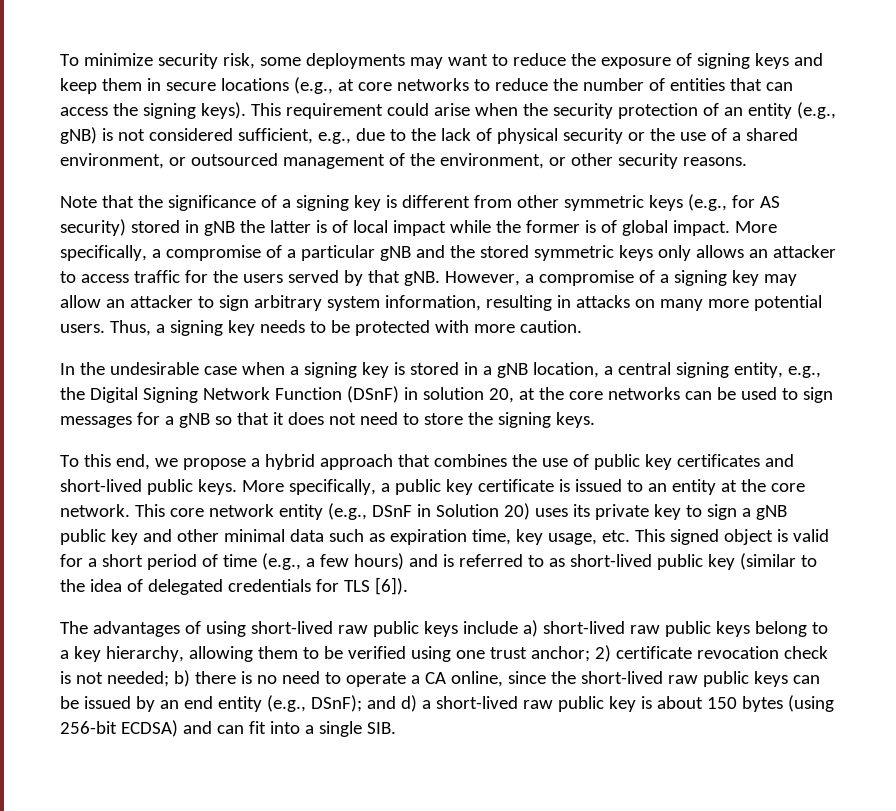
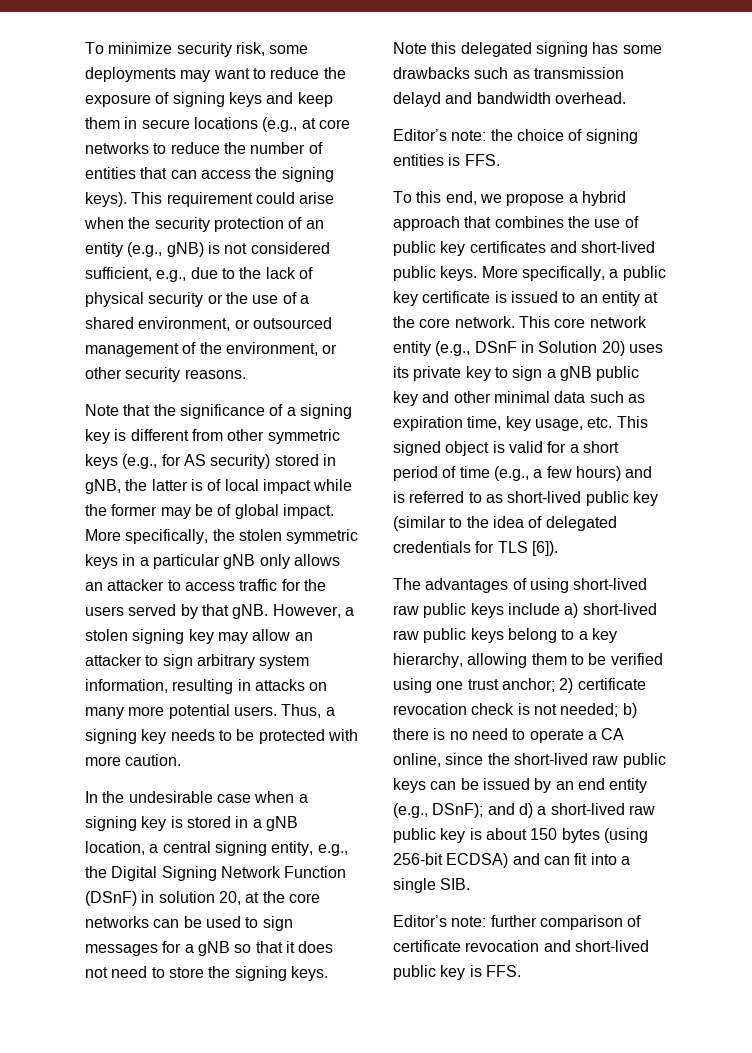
- Note that the significance of a signing key is different from other symmetric keys (e.g., for AS security) stored in gNB the latter is of local impact while the former is of global impact.
+ Note that the significance of a signing key is different from other symmetric keys (e.g., for AS security) stored in gNB, the latter is of local impact while the former may be of global impact.
- More specifically, a compromise of a particular gNB and the stored symmetric keys only allows an attacker to access traffic for the users served by that gNB.
+ More specifically, the stolen symmetric keys in a particular gNB only allows an attacker to access traffic for the users served by that gNB.
- However, a compromise of a signing key may allow an attacker to sign arbitrary system information, resulting in attacks on many more potential users.
+ However, a stolen signing key may allow an attacker to sign arbitrary system information, resulting in attacks on many more potential users.
+ Note this delegated signing has some drawbacks such as transmission delayd and bandwidth overhead.
+ Editor’s note: the choice of signing entities is FFS.
+ Editor’s note: further comparison of certificate revocation and short-lived public key is FFS.

